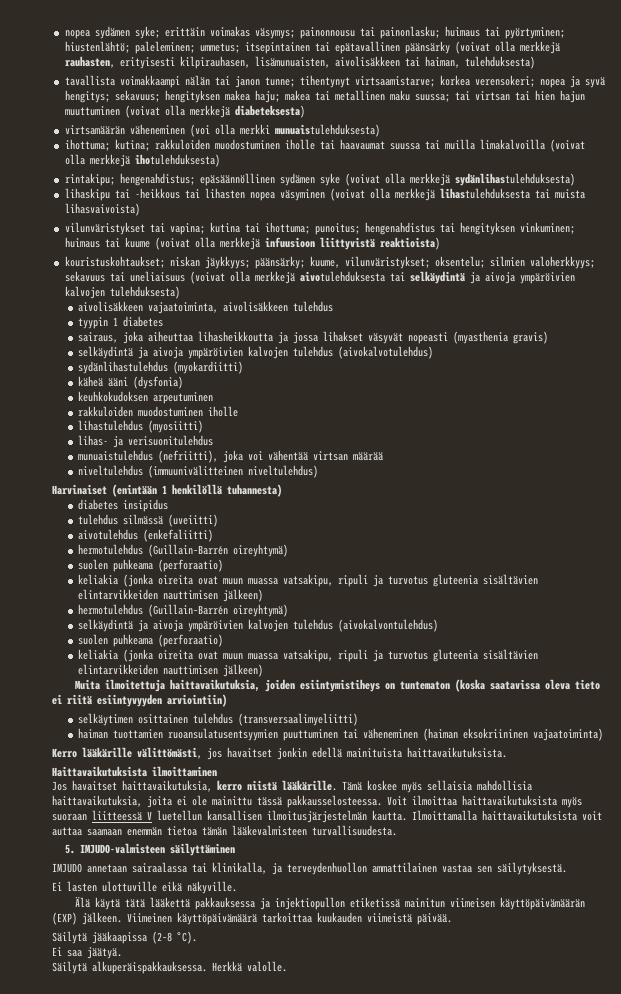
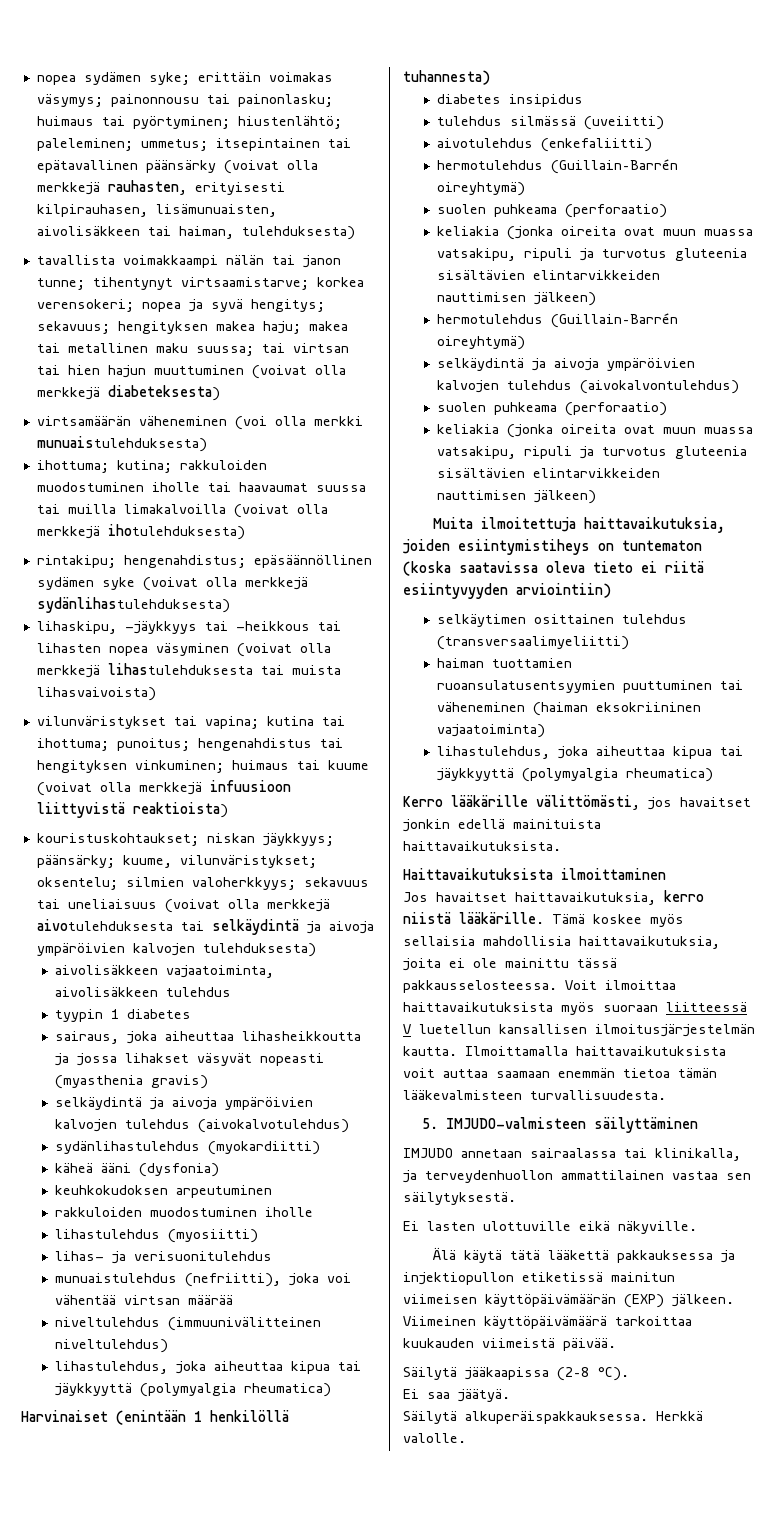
- lihaskipu tai -heikkous tai lihasten nopea väsyminen (voivat olla merkkejä lihastulehduksesta tai muista lihasvaivoista)
+ lihaskipu, -jäykkyys tai -heikkous tai lihasten nopea väsyminen (voivat olla merkkejä lihastulehduksesta tai muista lihasvaivoista)
  niveltulehdus (immuunivälitteinen niveltulehdus)
+ lihastulehdus, joka aiheuttaa kipua tai jäykkyyttä (polymyalgia rheumatica)
  haiman tuottamien ruoansulatusentsyymien puuttuminen tai väheneminen (haiman eksokriininen vajaatoiminta)
+ lihastulehdus, joka aiheuttaa kipua tai jäykkyyttä (polymyalgia rheumatica)

